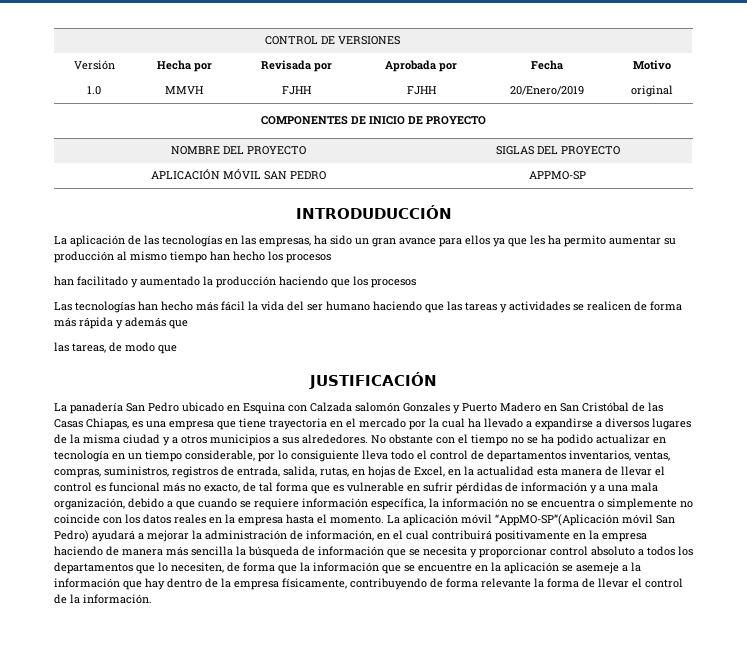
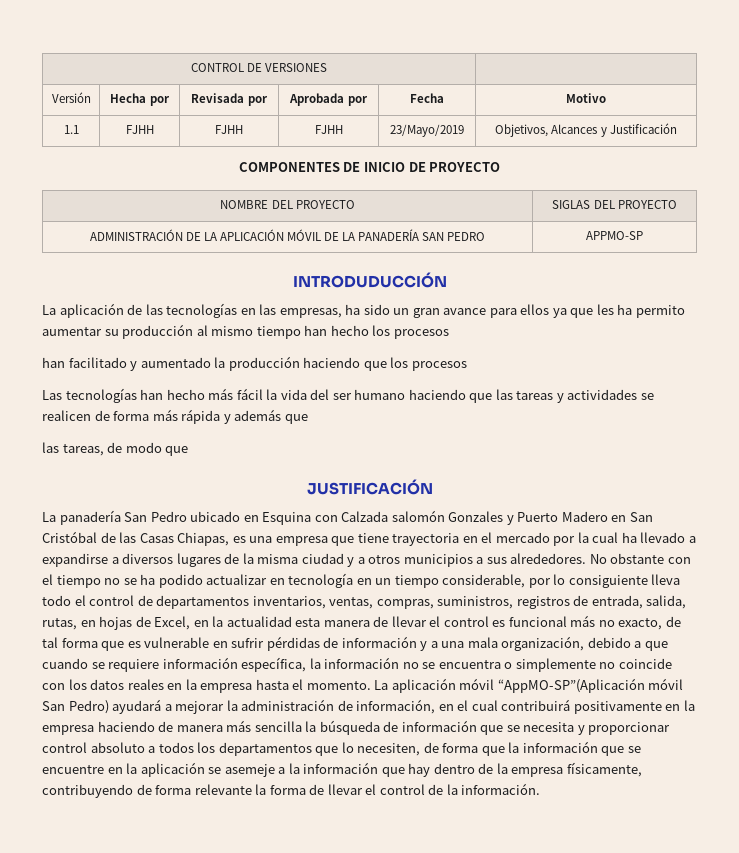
- 1.0 | MMVH | FJHH | FJHH | 20/Enero/2019 | original
+ 1.1 | FJHH | FJHH | FJHH | 23/Mayo/2019 | Objetivos, Alcances y Justificación
- APLICACIÓN MÓVIL SAN PEDRO | APPMO-SP
+ ADMINISTRACIÓN DE LA APLICACIÓN MÓVIL DE LA PANADERÍA SAN PEDRO | APPMO-SP

